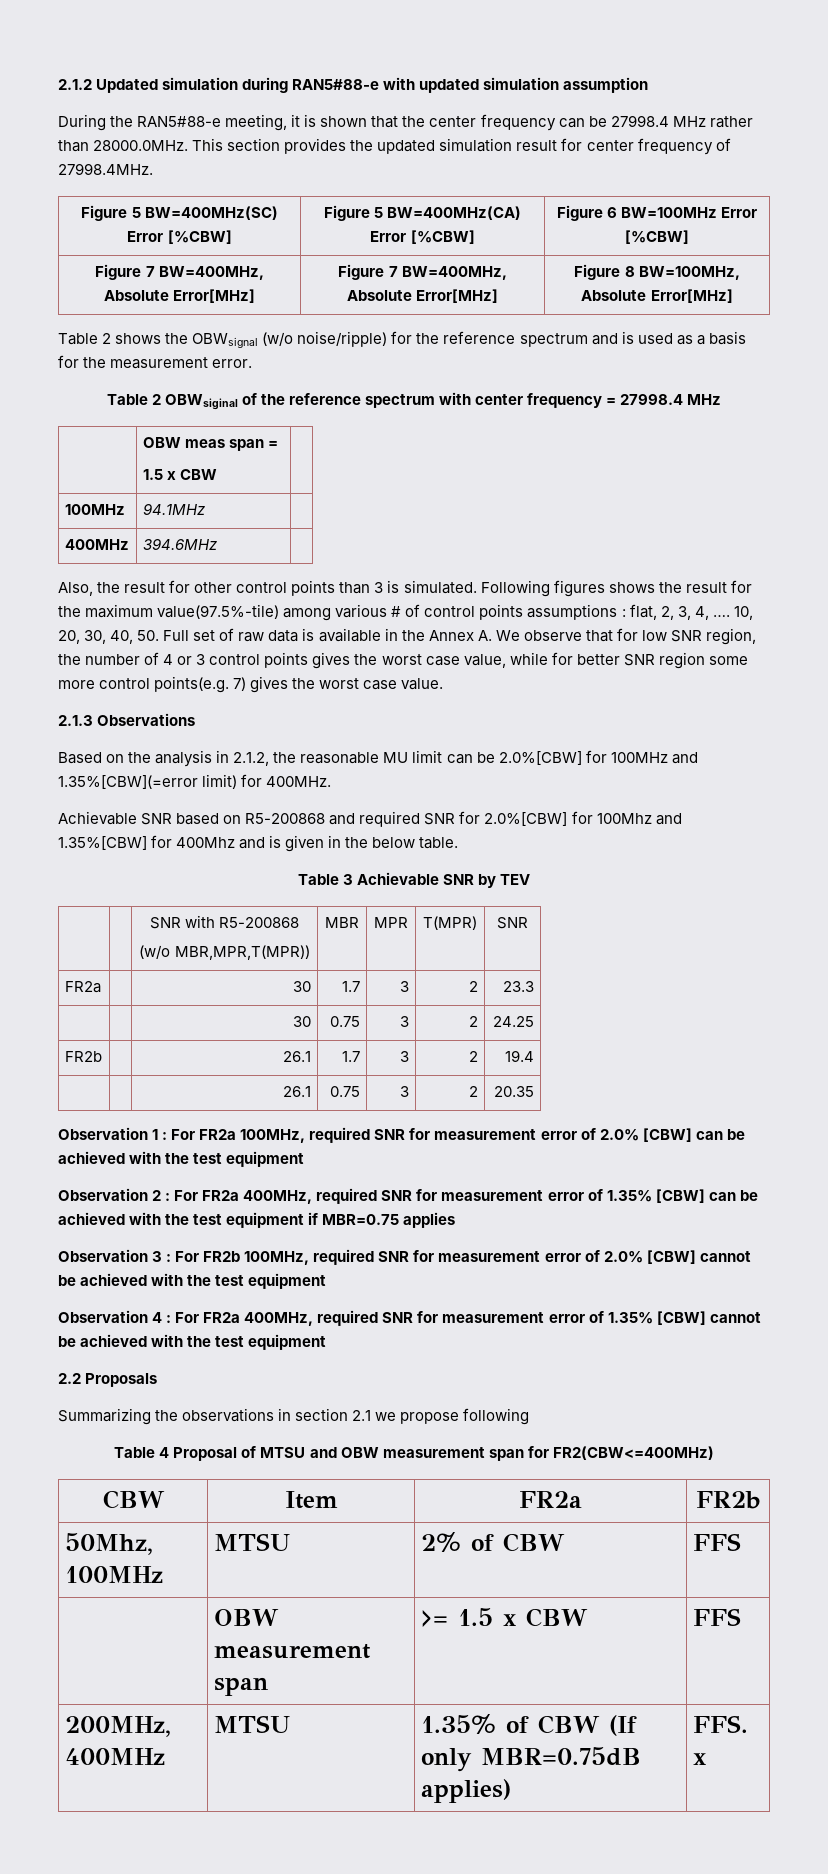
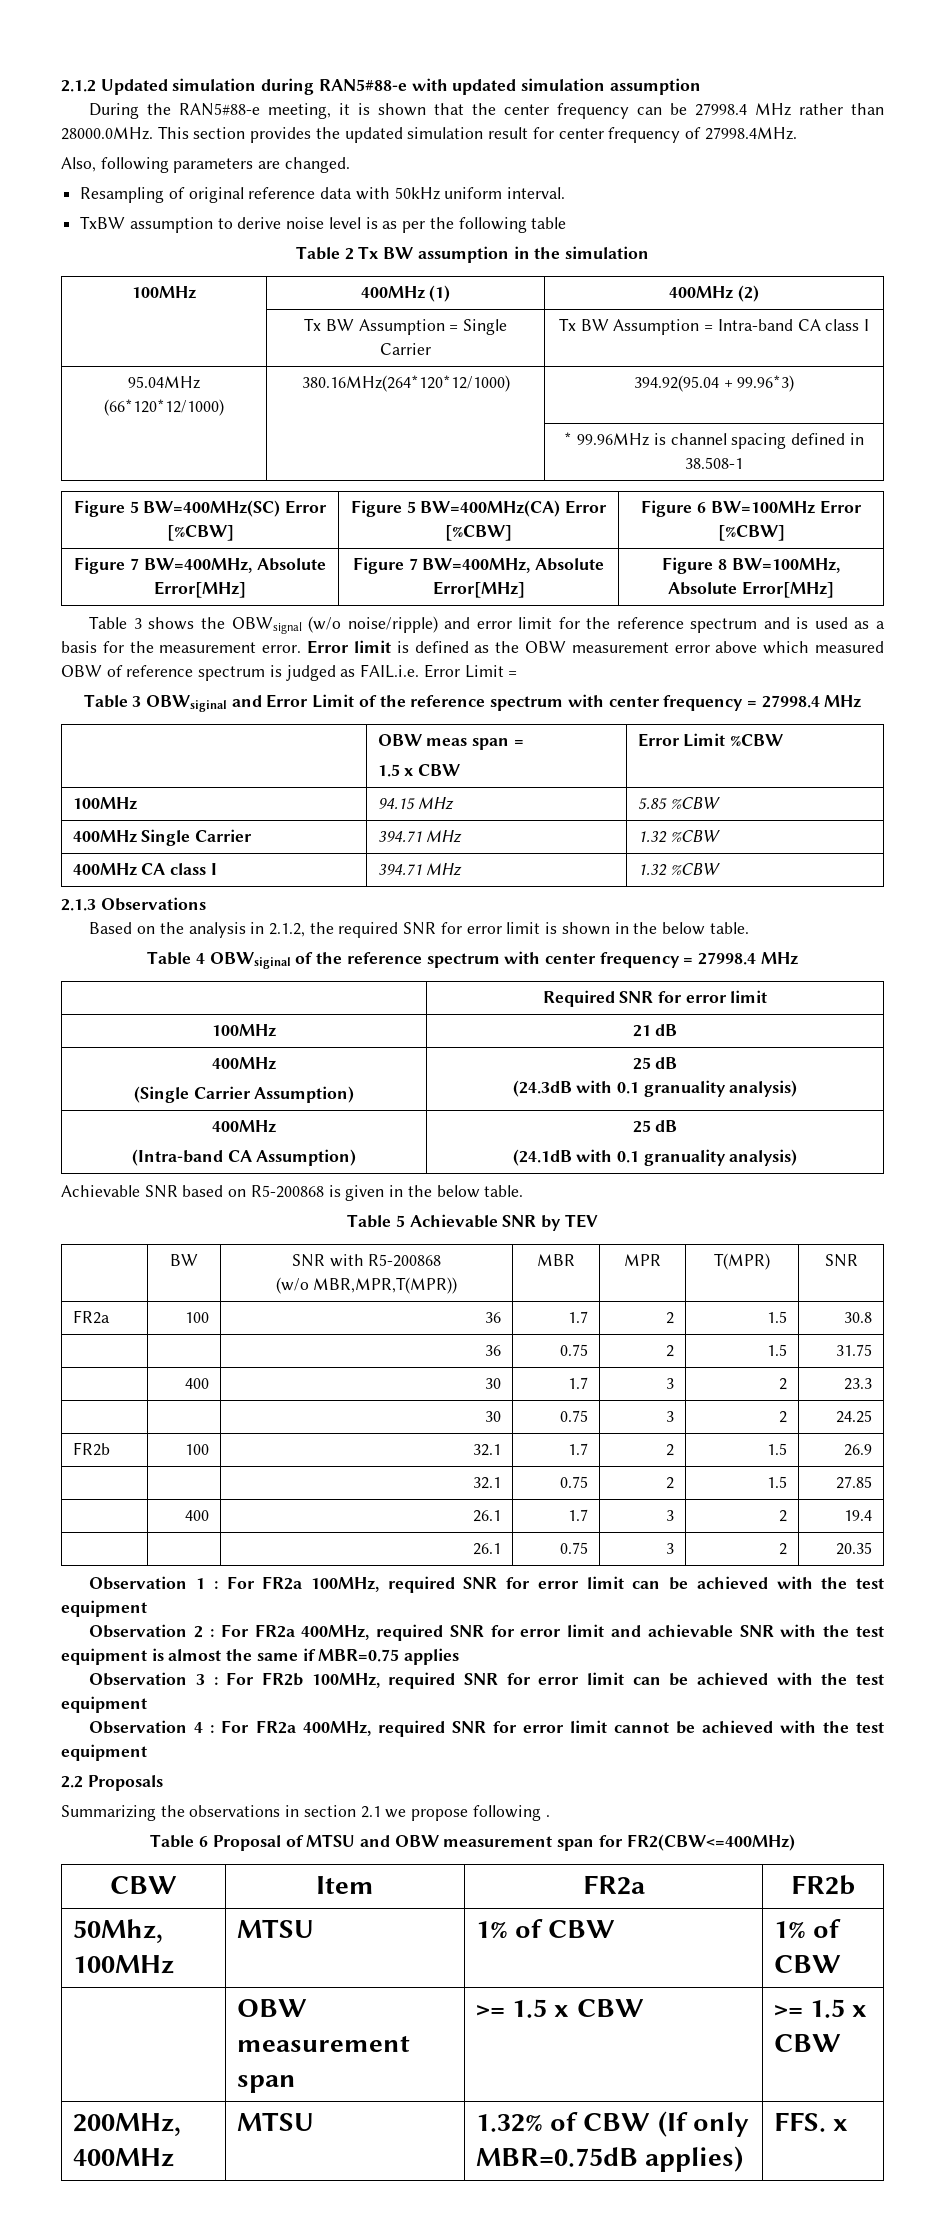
+ Also, following parameters are changed.
+ Resampling of original reference data with 50kHz uniform interval.
+ TxBW assumption to derive noise level is as per the following table
+ Table 2 Tx BW assumption in the simulation
+ 100MHz | 400MHz (1) | 400MHz (2)
+ | Tx BW Assumption = Single Carrier | Tx BW Assumption = Intra-band CA class I
+ 95.04MHz (66*120*12/1000) | 380.16MHz(264*120*12/1000) | 394.92(95.04 + 99.96*3)
+ | | * 99.96MHz is channel spacing defined in 38.508-1
- Table 2 shows the OBWsignal (w/o noise/ripple) for the reference spectrum and is used as a basis for the measurement error.
- Table 2 OBWsiginal of the reference spectrum with center frequency = 27998.4 MHz
+ Table 3 shows the OBWsignal (w/o noise/ripple) and error limit for the reference spectrum and is used as a basis for the measurement error. Error limit is defined as the OBW measurement error above which measured OBW of reference spectrum is judged as FAIL.i.e. Error Limit =
+ Table 3 OBWsiginal and Error Limit of the reference spectrum with center frequency = 27998.4 MHz
  | OBW meas span =
- 1.5 x CBW |
- 100MHz | 94.1MHz |
- 400MHz | 394.6MHz |
- Also, the result for other control points than 3 is simulated. Following figures shows the result for the maximum value(97.5%-tile) among various # of control points assumptions : flat, 2, 3, 4, …. 10, 20, 30, 40, 50. Full set of raw data is available in the Annex A. We observe that for low SNR region, the number of 4 or 3 control points gives the worst case value, while for better SNR region some more control points(e.g. 7) gives the worst case value.
+ 1.5 x CBW | Error Limit %CBW
+ 100MHz | 94.15 MHz | 5.85 %CBW
+ 400MHz Single Carrier | 394.71 MHz | 1.32 %CBW
+ 400MHz CA class I | 394.71 MHz | 1.32 %CBW
- Based on the analysis in 2.1.2, the reasonable MU limit can be 2.0%[CBW] for 100MHz and 1.35%[CBW](=error limit) for 400MHz.
+ Based on the analysis in 2.1.2, the required SNR for error limit is shown in the below table.
+ Table 4 OBWsiginal of the reference spectrum with center frequency = 27998.4 MHz
+ | Required SNR for error limit
+ 100MHz | 21 dB
+ 400MHz
+ (Single Carrier Assumption) | 25 dB
+ (24.3dB with 0.1 granuality analysis)
+ 400MHz
+ (Intra-band CA Assumption) | 25 dB
+ (24.1dB with 0.1 granuality analysis)
- Achievable SNR based on R5-200868 and required SNR for 2.0%[CBW] for 100Mhz and 1.35%[CBW] for 400Mhz and is given in the below table.
+ Achievable SNR based on R5-200868 is given in the below table.
- Table 3 Achievable SNR by TEV
+ Table 5 Achievable SNR by TEV
- | | SNR with R5-200868
+ | BW | SNR with R5-200868
- FR2a | | 30 | 1.7 | 3 | 2 | 23.3
+ FR2a | 100 | 36 | 1.7 | 2 | 1.5 | 30.8
+ | | 36 | 0.75 | 2 | 1.5 | 31.75
+ | 400 | 30 | 1.7 | 3 | 2 | 23.3
- FR2b | | 26.1 | 1.7 | 3 | 2 | 19.4
+ FR2b | 100 | 32.1 | 1.7 | 2 | 1.5 | 26.9
+ | | 32.1 | 0.75 | 2 | 1.5 | 27.85
+ | 400 | 26.1 | 1.7 | 3 | 2 | 19.4
- Observation 1 : For FR2a 100MHz, required SNR for measurement error of 2.0% [CBW] can be achieved with the test equipment
+ Observation 1 : For FR2a 100MHz, required SNR for error limit can be achieved with the test equipment
- Observation 2 : For FR2a 400MHz, required SNR for measurement error of 1.35% [CBW] can be achieved with the test equipment if MBR=0.75 applies
+ Observation 2 : For FR2a 400MHz, required SNR for error limit and achievable SNR with the test equipment is almost the same if MBR=0.75 applies
- Observation 3 : For FR2b 100MHz, required SNR for measurement error of 2.0% [CBW] cannot be achieved with the test equipment
+ Observation 3 : For FR2b 100MHz, required SNR for error limit can be achieved with the test equipment
- Observation 4 : For FR2a 400MHz, required SNR for measurement error of 1.35% [CBW] cannot be achieved with the test equipment
+ Observation 4 : For FR2a 400MHz, required SNR for error limit cannot be achieved with the test equipment
- Summarizing the observations in section 2.1 we propose following
- Table 4 Proposal of MTSU and OBW measurement span for FR2(CBW<=400MHz)
+ Summarizing the observations in section 2.1 we propose following .
+ Table 6 Proposal of MTSU and OBW measurement span for FR2(CBW<=400MHz)
- 50Mhz, 100MHz | MTSU | 2% of CBW | FFS
+ 50Mhz, 100MHz | MTSU | 1% of CBW | 1% of CBW
- | OBW measurement span | >= 1.5 x CBW | FFS
+ | OBW measurement span | >= 1.5 x CBW | >= 1.5 x CBW
- 200MHz, 400MHz | MTSU | 1.35% of CBW (If only MBR=0.75dB applies) | FFS. x
+ 200MHz, 400MHz | MTSU | 1.32% of CBW (If only MBR=0.75dB applies) | FFS. x

